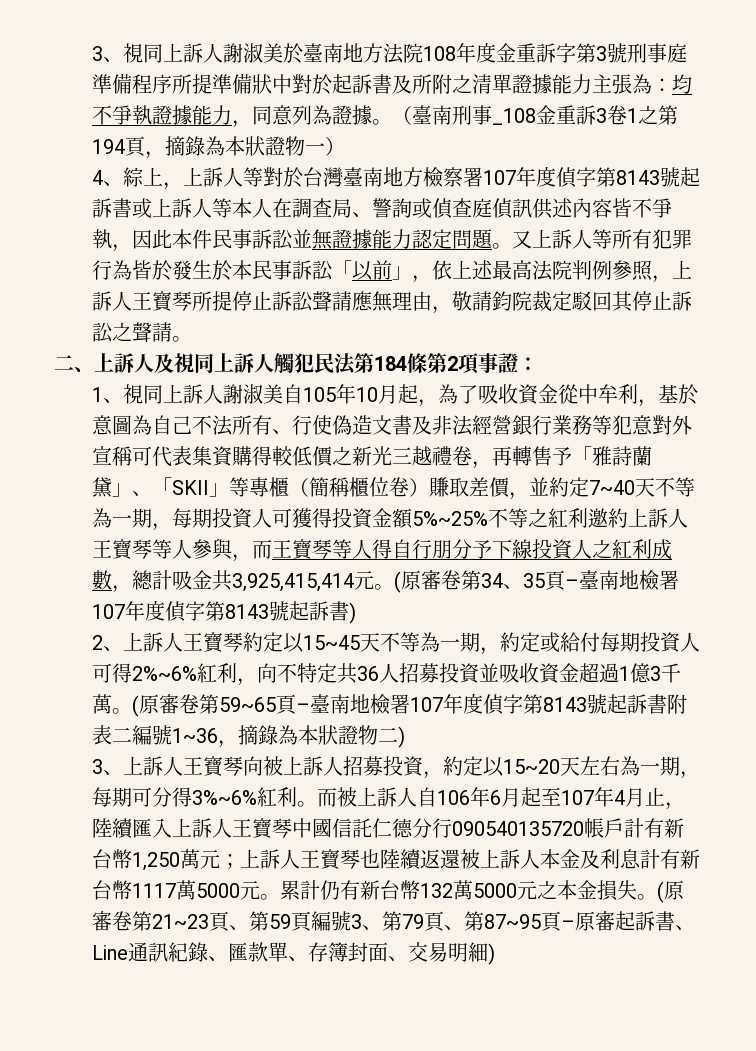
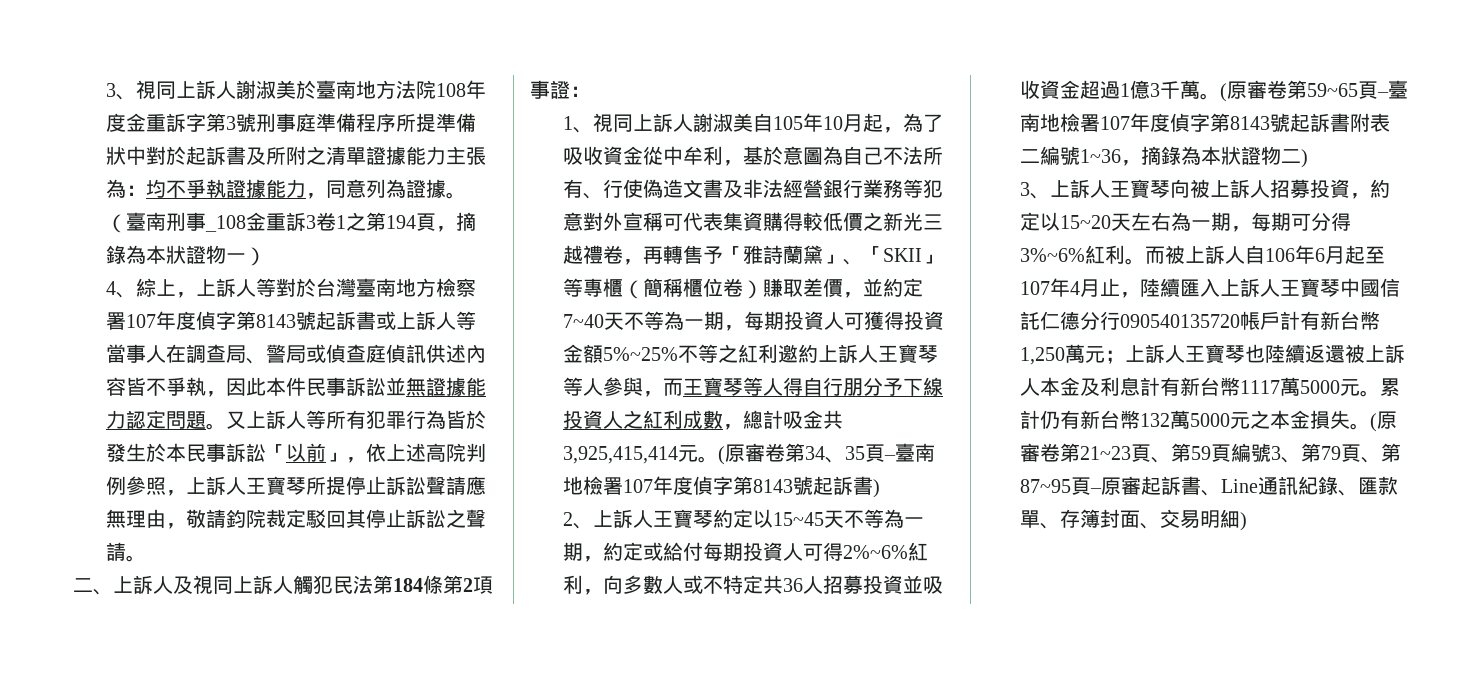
- 4、綜上，上訴人等對於台灣臺南地方檢察署107年度偵字第8143號起訴書或上訴人等本人在調查局、警詢或偵查庭偵訊供述內容皆不爭執，因此本件民事訴訟並無證據能力認定問題。
+ 4、綜上，上訴人等對於台灣臺南地方檢察署107年度偵字第8143號起訴書或上訴人等當事人在調查局、警局或偵查庭偵訊供述內容皆不爭執，因此本件民事訴訟並無證據能力認定問題。
- 又上訴人等所有犯罪行為皆於發生於本民事訴訟「以前」，依上述最高法院判例參照，上訴人王寶琴所提停止訴訟聲請應無理由，敬請鈞院裁定駁回其停止訴訟之聲請。
+ 又上訴人等所有犯罪行為皆於發生於本民事訴訟「以前」，依上述高院判例參照，上訴人王寶琴所提停止訴訟聲請應無理由，敬請鈞院裁定駁回其停止訴訟之聲請。
- 2、上訴人王寶琴約定以15~45天不等為一期，約定或給付每期投資人可得2%~6%紅利，向不特定共36人招募投資並吸收資金超過1億3千萬。
+ 2、上訴人王寶琴約定以15~45天不等為一期，約定或給付每期投資人可得2%~6%紅利，向多數人或不特定共36人招募投資並吸收資金超過1億3千萬。

